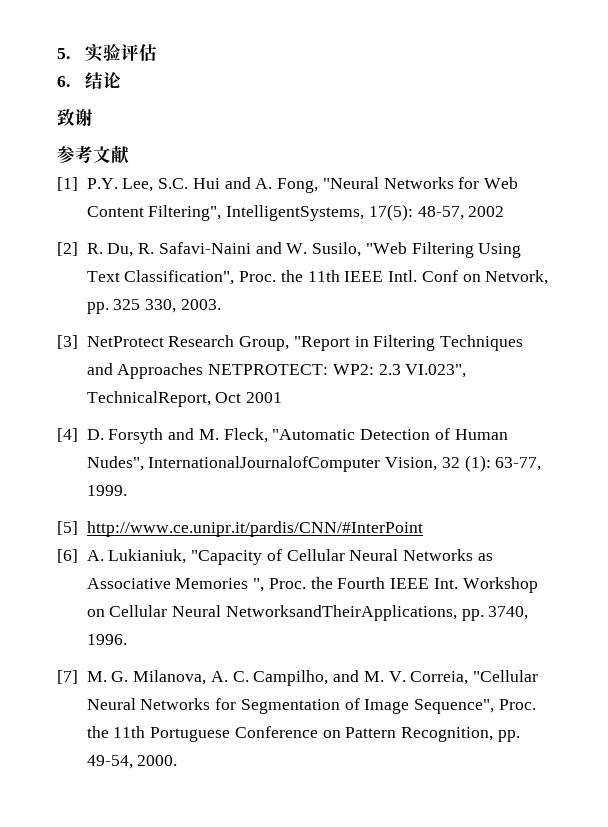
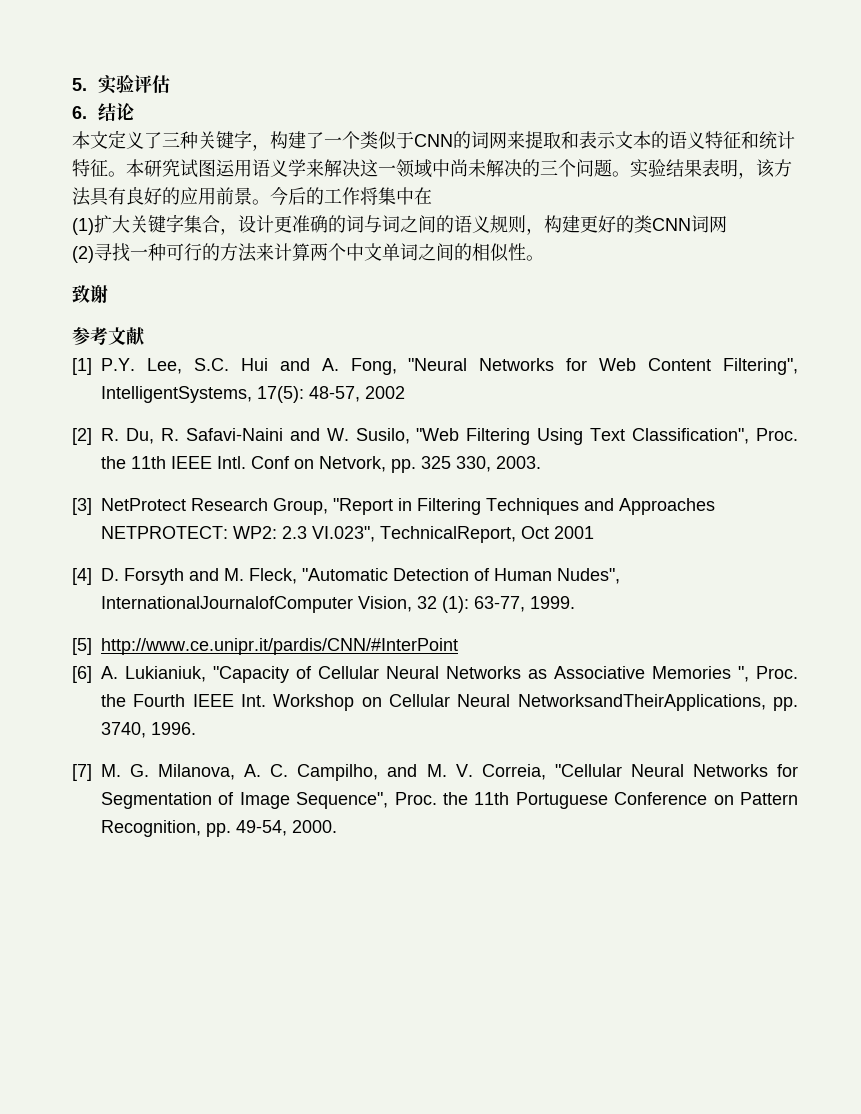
+ 本文定义了三种关键字，构建了一个类似于CNN的词网来提取和表示文本的语义特征和统计特征。本研究试图运用语义学来解决这一领域中尚未解决的三个问题。实验结果表明，该方法具有良好的应用前景。今后的工作将集中在
+ (1)扩大关键字集合，设计更准确的词与词之间的语义规则，构建更好的类CNN词网
+ (2)寻找一种可行的方法来计算两个中文单词之间的相似性。

